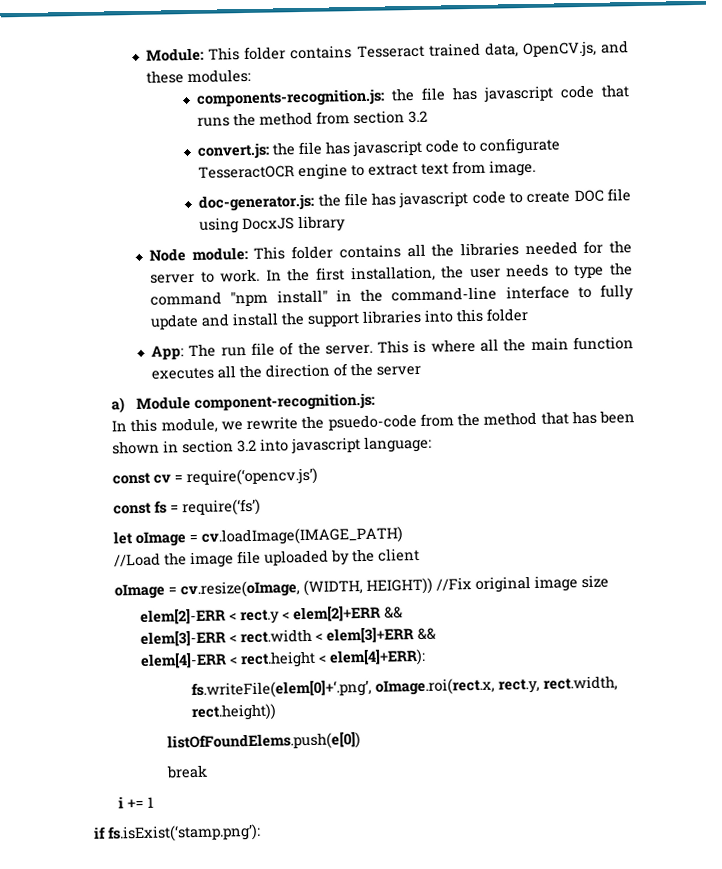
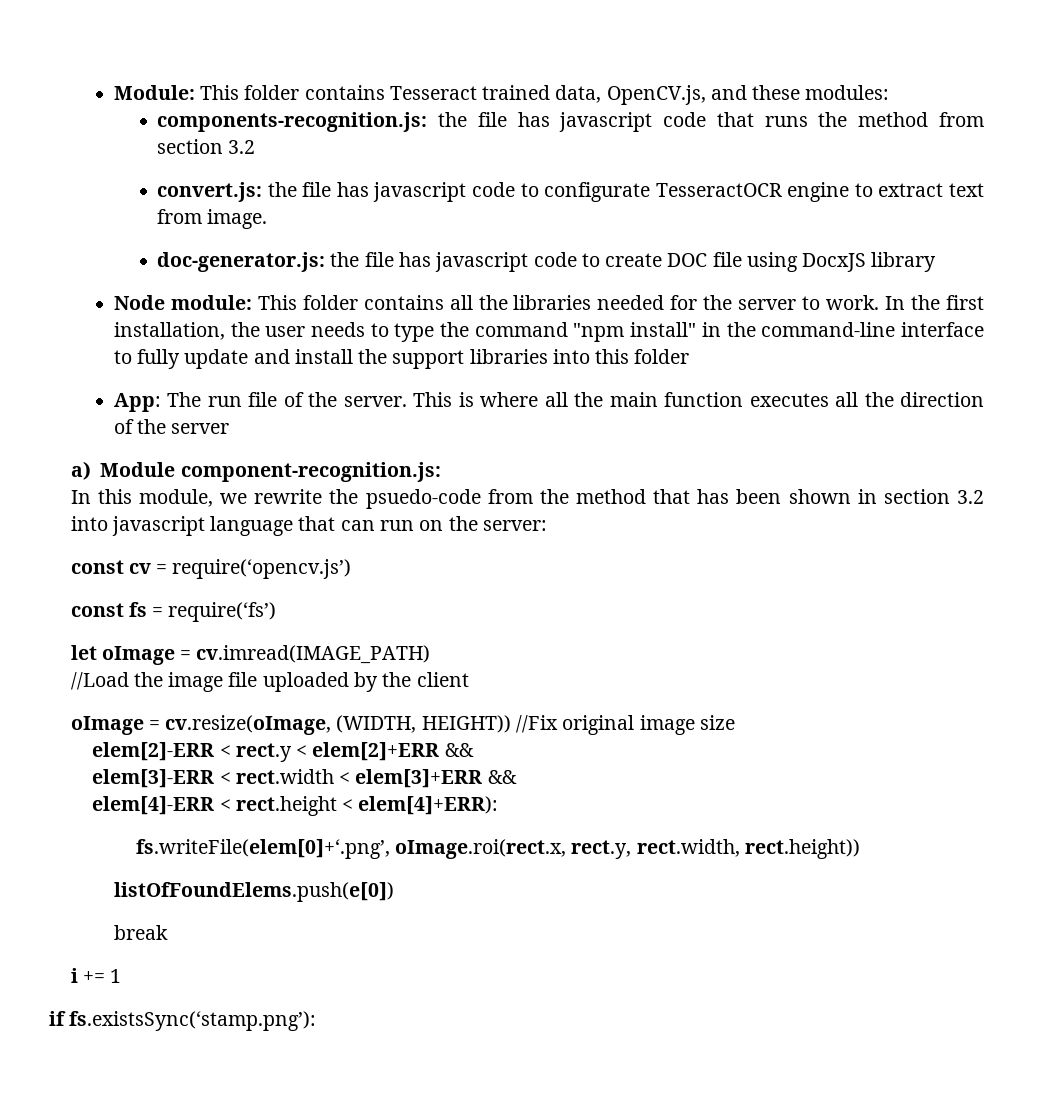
- In this module, we rewrite the psuedo-code from the method that has been shown in section 3.2 into javascript language:
+ In this module, we rewrite the psuedo-code from the method that has been shown in section 3.2 into javascript language that can run on the server:
- let oImage = cv.loadImage(IMAGE_PATH)
+ let oImage = cv.imread(IMAGE_PATH)
- if fs.isExist(‘stamp.png’):
+ if fs.existsSync(‘stamp.png’):

